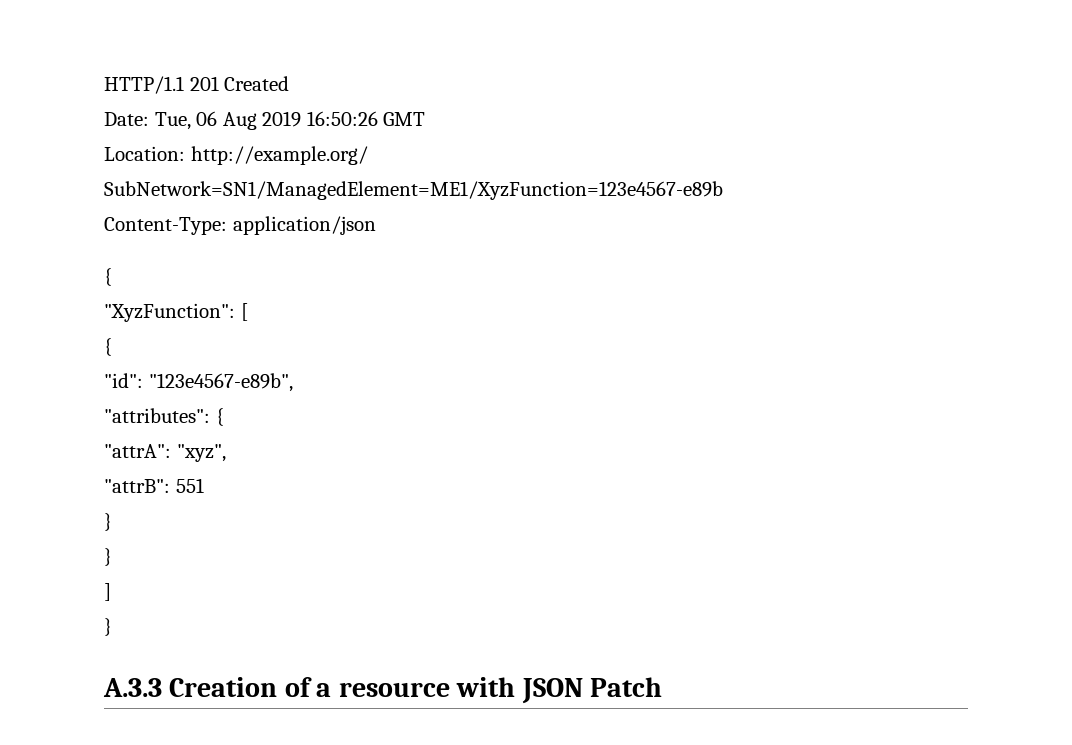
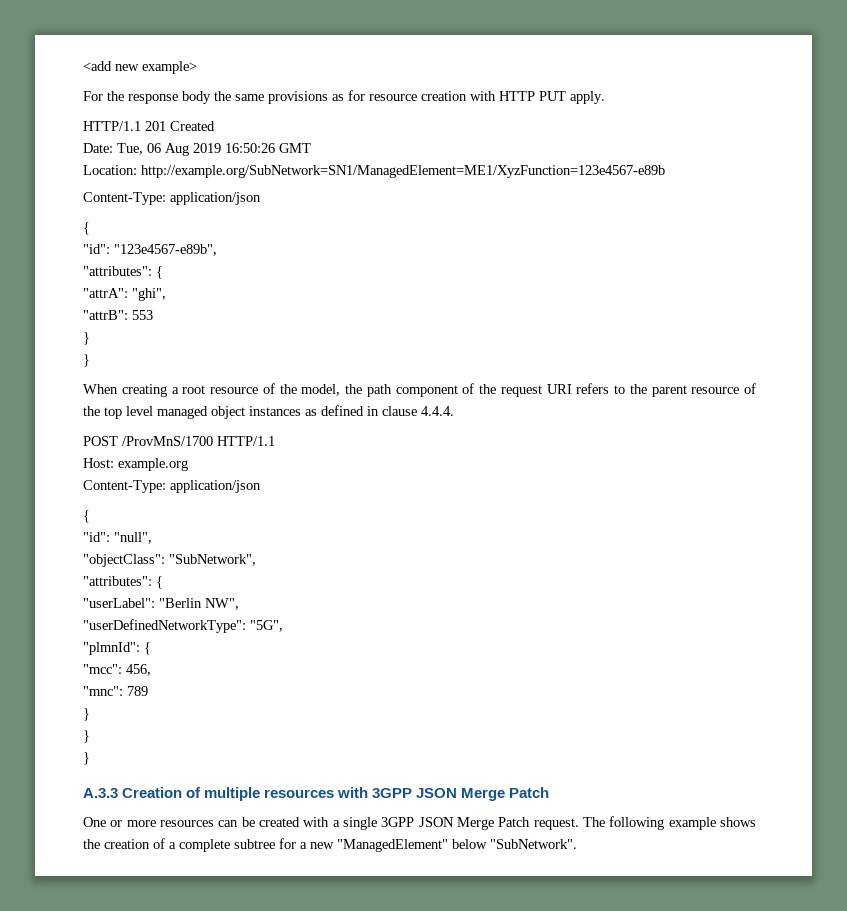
+ <add new example>
+ For the response body the same provisions as for resource creation with HTTP PUT apply.
- Location: http://example.org/ SubNetwork=SN1/ManagedElement=ME1/XyzFunction=123e4567-e89b
+ Location: http://example.org/SubNetwork=SN1/ManagedElement=ME1/XyzFunction=123e4567-e89b
  Content-Type: application/json
- {
- "XyzFunction": [
- "attrA": "xyz",
+ "attrA": "ghi",
- "attrB": 551
+ "attrB": 553
  }
  }
- ]
+ When creating a root resource of the model, the path component of the request URI refers to the parent resource of the top level managed object instances as defined in clause 4.4.4.
+ POST /ProvMnS/1700 HTTP/1.1
+ Host: example.org
+ Content-Type: application/json
+ {
+ "id": "null",
+ "objectClass": "SubNetwork",
+ "attributes": {
+ "userLabel": "Berlin NW",
+ "userDefinedNetworkType": "5G",
+ "plmnId": {
+ "mcc": 456,
+ "mnc": 789
  }
- A.3.3 Creation of a resource with JSON Patch
+ }
+ }
+ A.3.3 Creation of multiple resources with 3GPP JSON Merge Patch
+ One or more resources can be created with a single 3GPP JSON Merge Patch request. The following example shows the creation of a complete subtree for a new "ManagedElement" below "SubNetwork".

